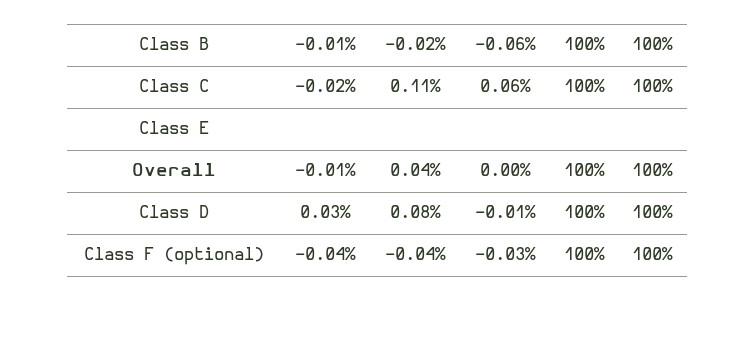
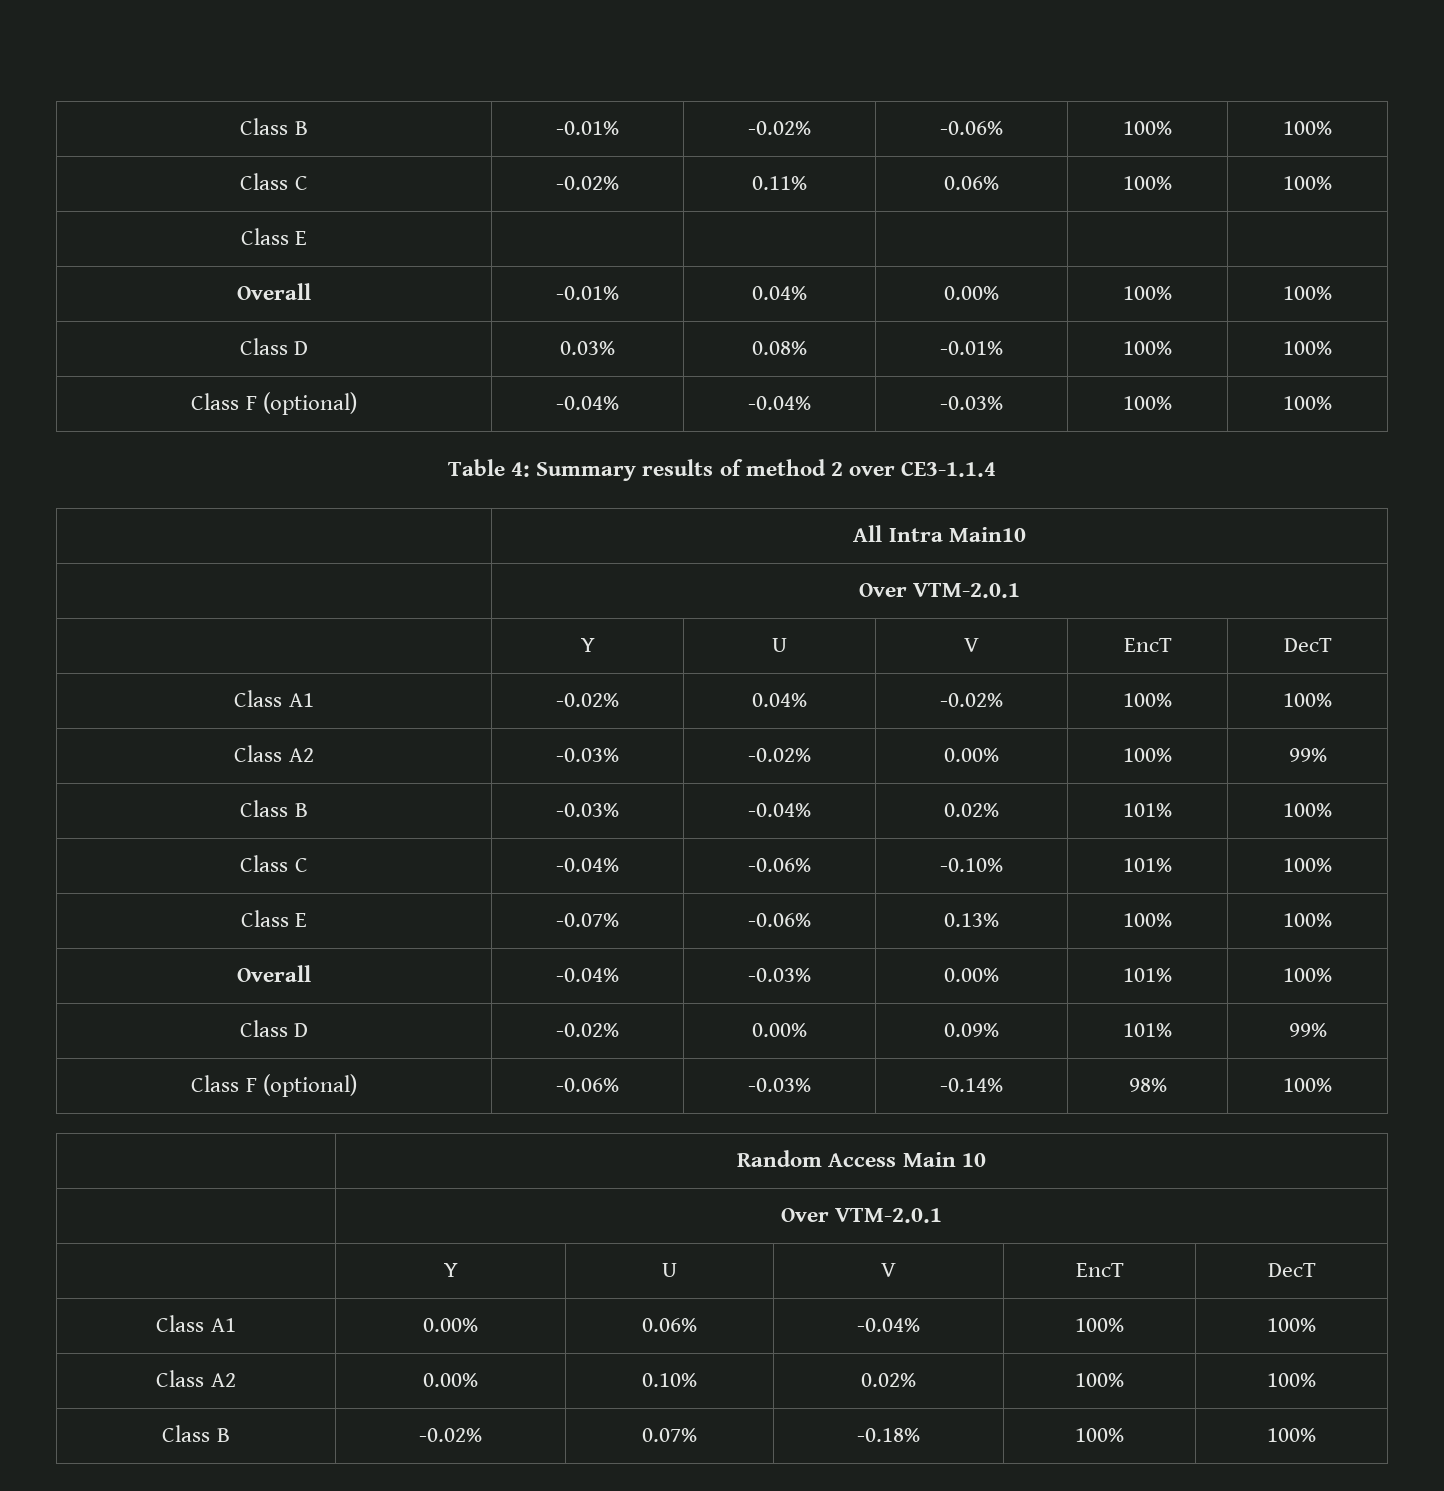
+ Table 4: Summary results of method 2 over CE3-1.1.4
+ | All Intra Main10
+ | Over VTM-2.0.1
+ | Y | U | V | EncT | DecT
+ Class A1 | -0.02% | 0.04% | -0.02% | 100% | 100%
+ Class A2 | -0.03% | -0.02% | 0.00% | 100% | 99%
+ Class B | -0.03% | -0.04% | 0.02% | 101% | 100%
+ Class C | -0.04% | -0.06% | -0.10% | 101% | 100%
+ Class E | -0.07% | -0.06% | 0.13% | 100% | 100%
+ Overall | -0.04% | -0.03% | 0.00% | 101% | 100%
+ Class D | -0.02% | 0.00% | 0.09% | 101% | 99%
+ Class F (optional) | -0.06% | -0.03% | -0.14% | 98% | 100%
+ | Random Access Main 10
+ | Over VTM-2.0.1
+ | Y | U | V | EncT | DecT
+ Class A1 | 0.00% | 0.06% | -0.04% | 100% | 100%
+ Class A2 | 0.00% | 0.10% | 0.02% | 100% | 100%
+ Class B | -0.02% | 0.07% | -0.18% | 100% | 100%

